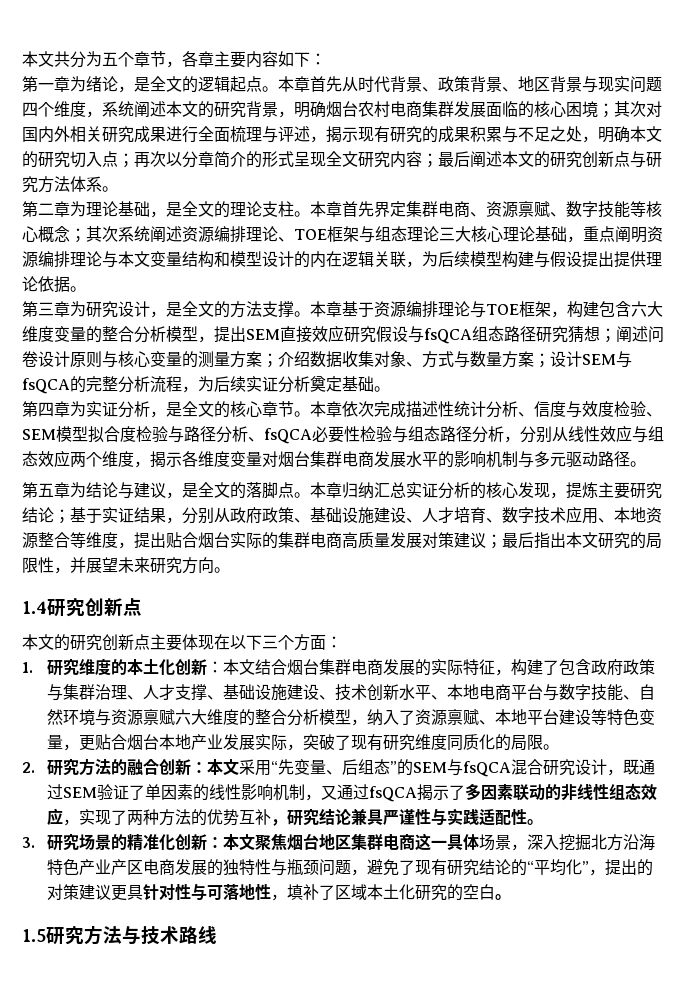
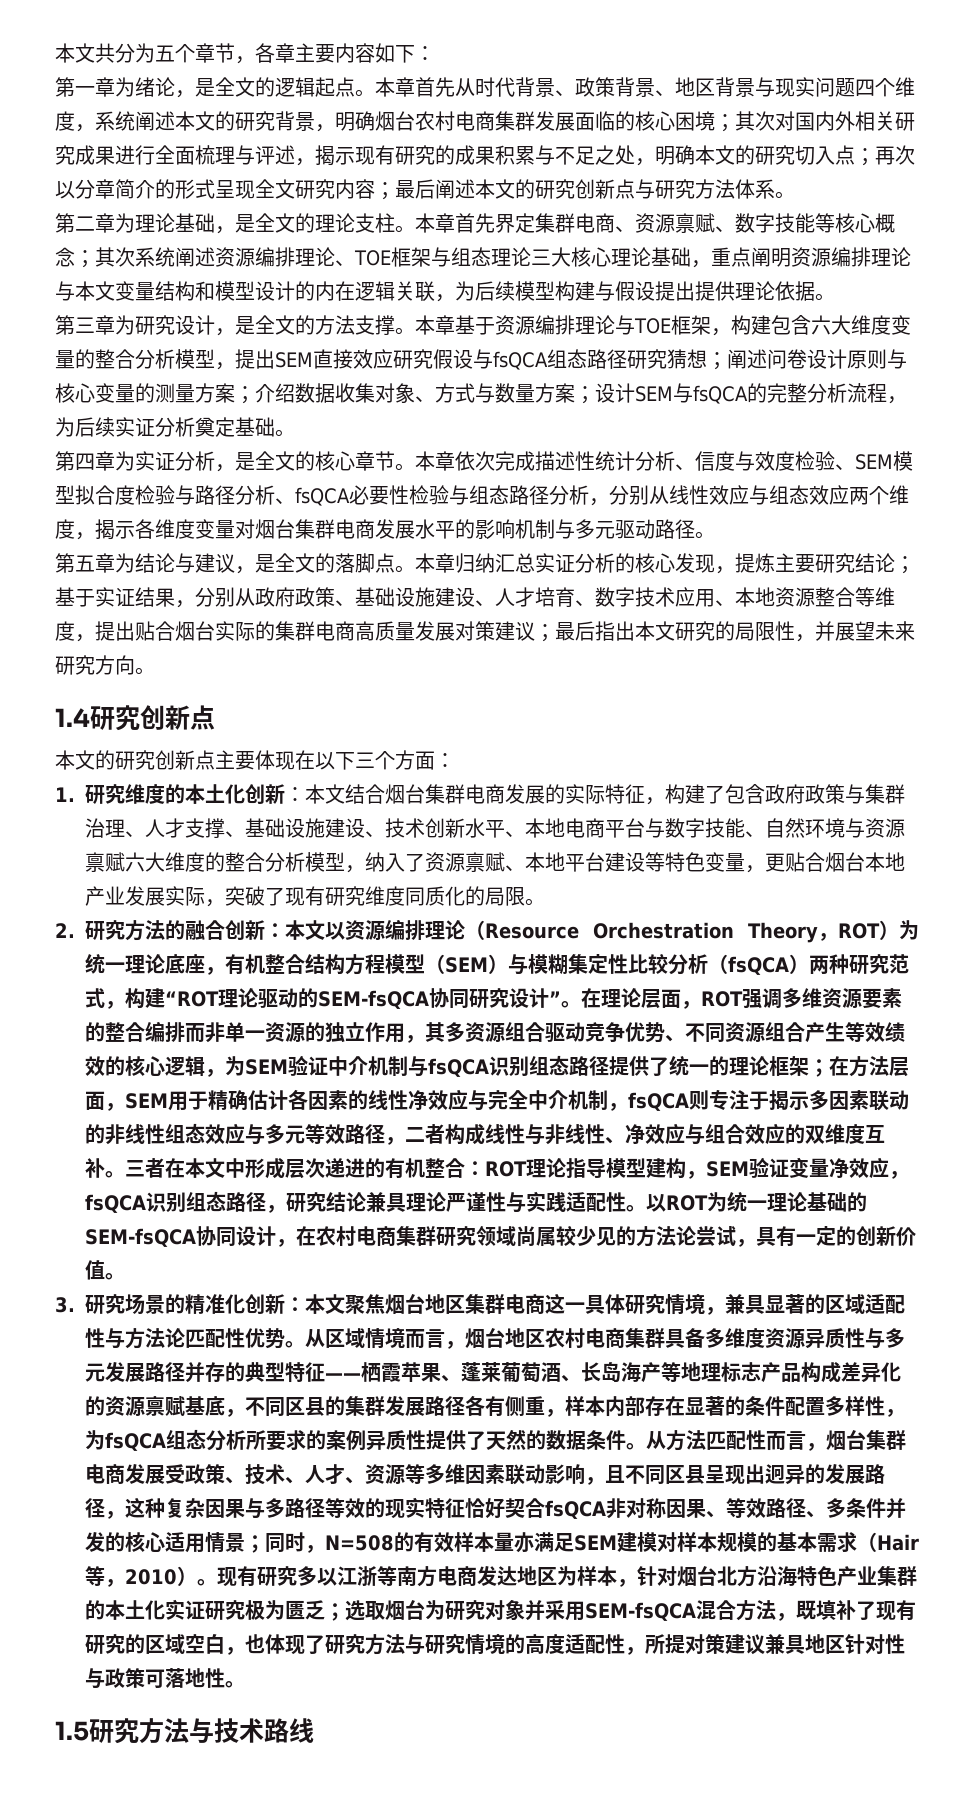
- 2.研究方法的融合创新：本文采用“先变量、后组态”的SEM与fsQCA混合研究设计，既通过SEM验证了单因素的线性影响机制，又通过fsQCA揭示了多因素联动的非线性组态效应，实现了两种方法的优势互补，研究结论兼具严谨性与实践适配性。
+ 2.研究方法的融合创新：本文以资源编排理论（Resource Orchestration Theory，ROT）为统一理论底座，有机整合结构方程模型（SEM）与模糊集定性比较分析（fsQCA）两种研究范式，构建“ROT理论驱动的SEM-fsQCA协同研究设计”。在理论层面，ROT强调多维资源要素的整合编排而非单一资源的独立作用，其多资源组合驱动竞争优势、不同资源组合产生等效绩效的核心逻辑，为SEM验证中介机制与fsQCA识别组态路径提供了统一的理论框架；在方法层面，SEM用于精确估计各因素的线性净效应与完全中介机制，fsQCA则专注于揭示多因素联动的非线性组态效应与多元等效路径，二者构成线性与非线性、净效应与组合效应的双维度互补。三者在本文中形成层次递进的有机整合：ROT理论指导模型建构，SEM验证变量净效应，fsQCA识别组态路径，研究结论兼具理论严谨性与实践适配性。以ROT为统一理论基础的SEM-fsQCA协同设计，在农村电商集群研究领域尚属较少见的方法论尝试，具有一定的创新价值。
- 3.研究场景的精准化创新：本文聚焦烟台地区集群电商这一具体场景，深入挖掘北方沿海特色产业产区电商发展的独特性与瓶颈问题，避免了现有研究结论的“平均化”，提出的对策建议更具针对性与可落地性，填补了区域本土化研究的空白。
+ 3.研究场景的精准化创新：本文聚焦烟台地区集群电商这一具体研究情境，兼具显著的区域适配性与方法论匹配性优势。从区域情境而言，烟台地区农村电商集群具备多维度资源异质性与多元发展路径并存的典型特征——栖霞苹果、蓬莱葡萄酒、长岛海产等地理标志产品构成差异化的资源禀赋基底，不同区县的集群发展路径各有侧重，样本内部存在显著的条件配置多样性，为fsQCA组态分析所要求的案例异质性提供了天然的数据条件。从方法匹配性而言，烟台集群电商发展受政策、技术、人才、资源等多维因素联动影响，且不同区县呈现出迥异的发展路径，这种复杂因果与多路径等效的现实特征恰好契合fsQCA非对称因果、等效路径、多条件并发的核心适用情景；同时，N=508的有效样本量亦满足SEM建模对样本规模的基本需求（Hair等，2010）。现有研究多以江浙等南方电商发达地区为样本，针对烟台北方沿海特色产业集群的本土化实证研究极为匮乏；选取烟台为研究对象并采用SEM-fsQCA混合方法，既填补了现有研究的区域空白，也体现了研究方法与研究情境的高度适配性，所提对策建议兼具地区针对性与政策可落地性。

